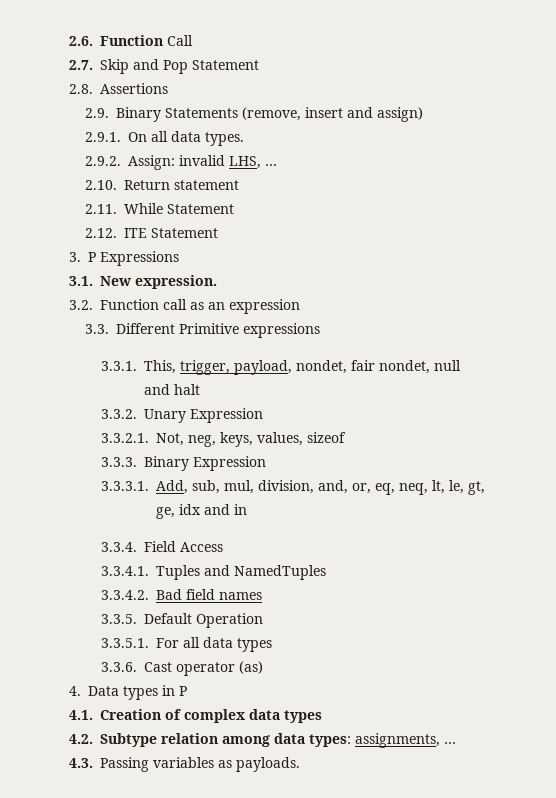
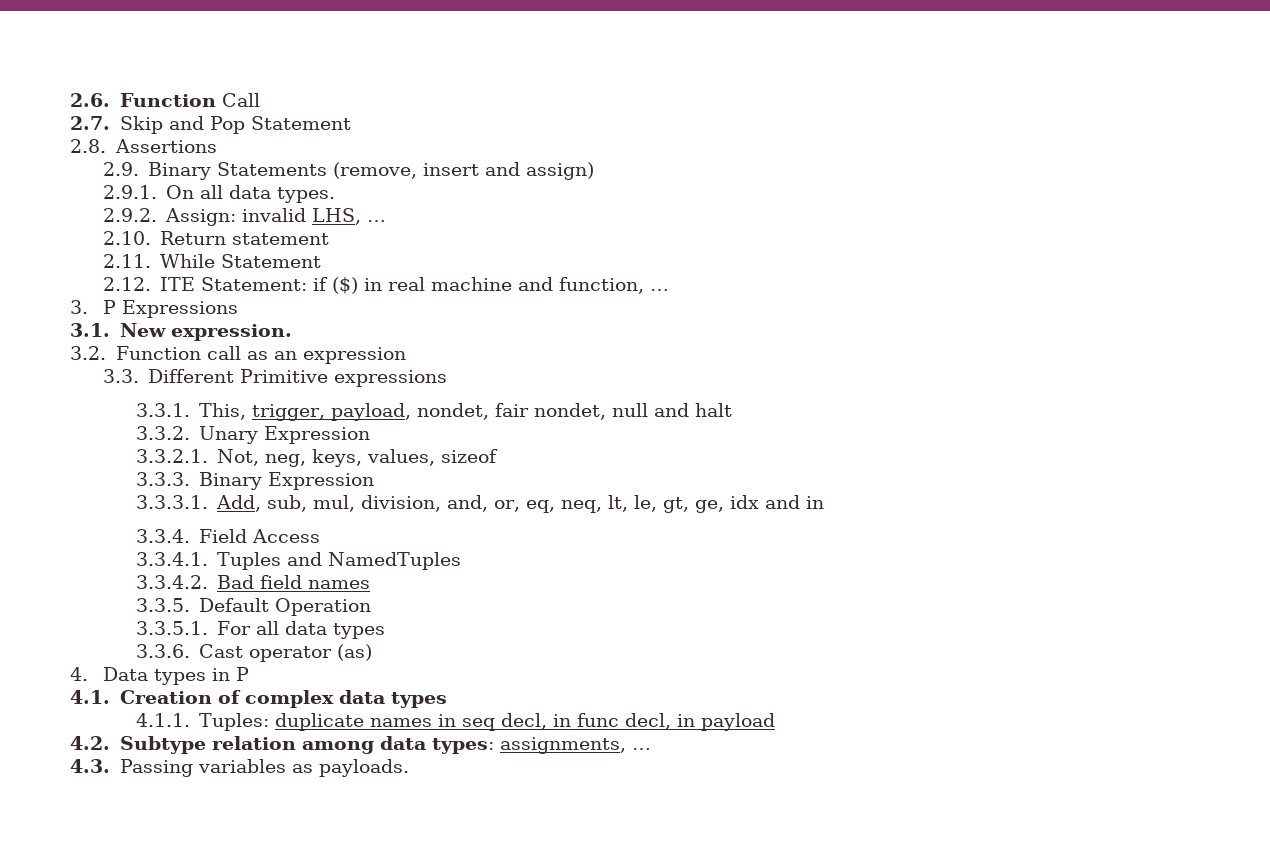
- 2.12. ITE Statement
+ 2.12. ITE Statement: if ($) in real machine and function, …
+ 4.1.1. Tuples: duplicate names in seq decl, in func decl, in payload

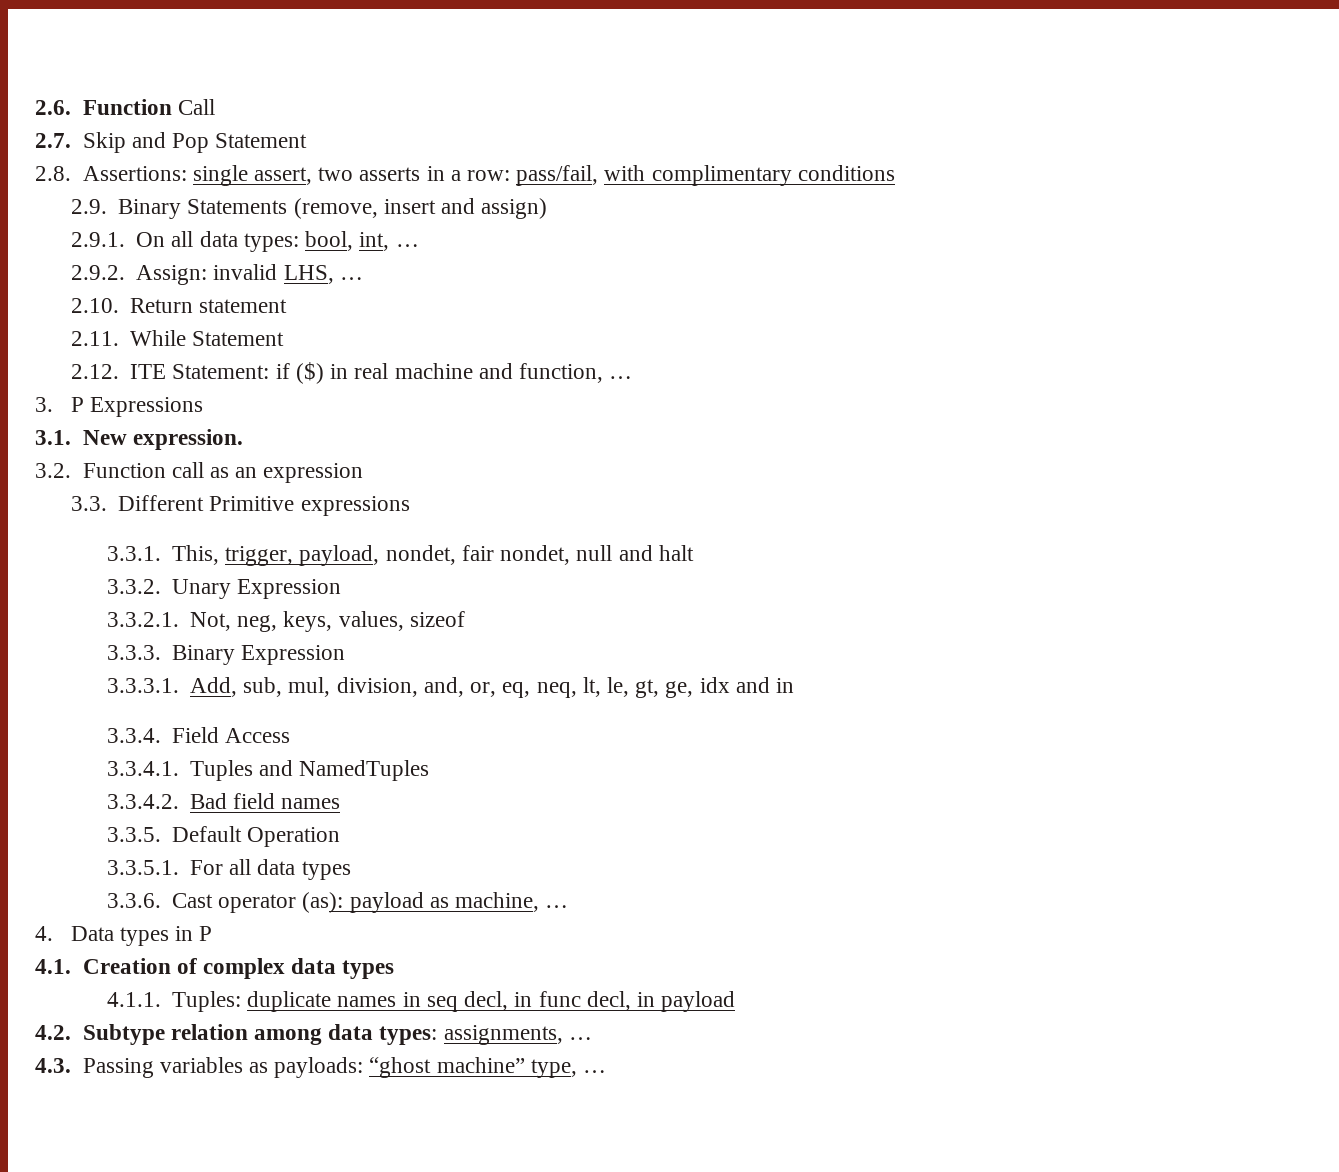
- 2.8. Assertions
+ 2.8. Assertions: single assert, two asserts in a row: pass/fail, with complimentary conditions
- 2.9.1. On all data types.
+ 2.9.1. On all data types: bool, int, …
- 3.3.6. Cast operator (as)
+ 3.3.6. Cast operator (as): payload as machine, …
- 4.3. Passing variables as payloads.
+ 4.3. Passing variables as payloads: “ghost machine” type, …

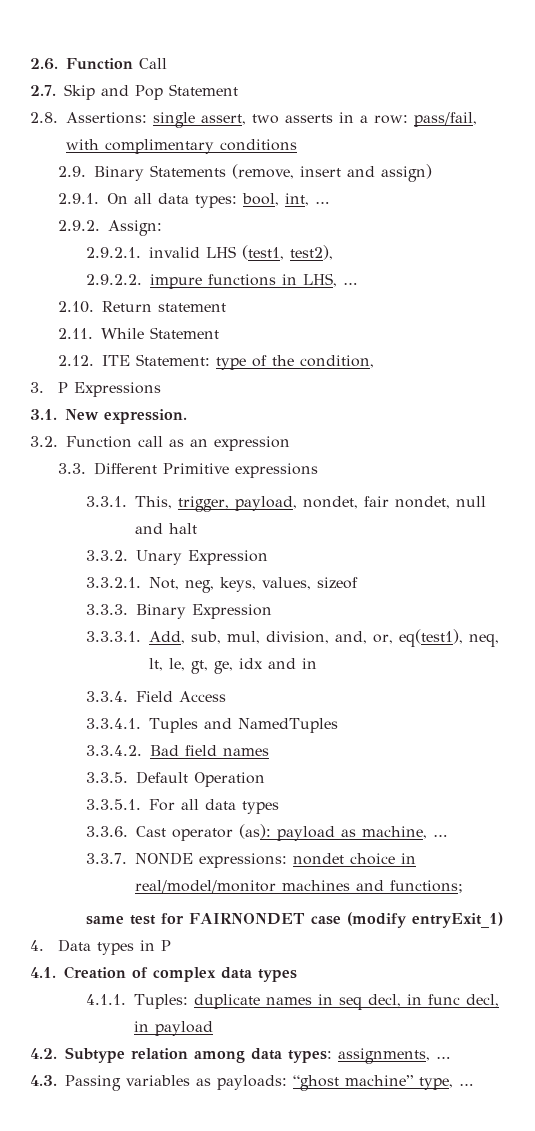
- 2.9.2. Assign: invalid LHS, …
+ 2.9.2. Assign:
+ 2.9.2.1. invalid LHS (test1, test2),
+ 2.9.2.2. impure functions in LHS, …
- 2.12. ITE Statement: if ($) in real machine and function, …
+ 2.12. ITE Statement: type of the condition,
- 3.3.3.1. Add, sub, mul, division, and, or, eq, neq, lt, le, gt, ge, idx and in
+ 3.3.3.1. Add, sub, mul, division, and, or, eq(test1), neq, lt, le, gt, ge, idx and in
+ 3.3.7. NONDE expressions: nondet choice in real/model/monitor machines and functions;
+ same test for FAIRNONDET case (modify entryExit_1)

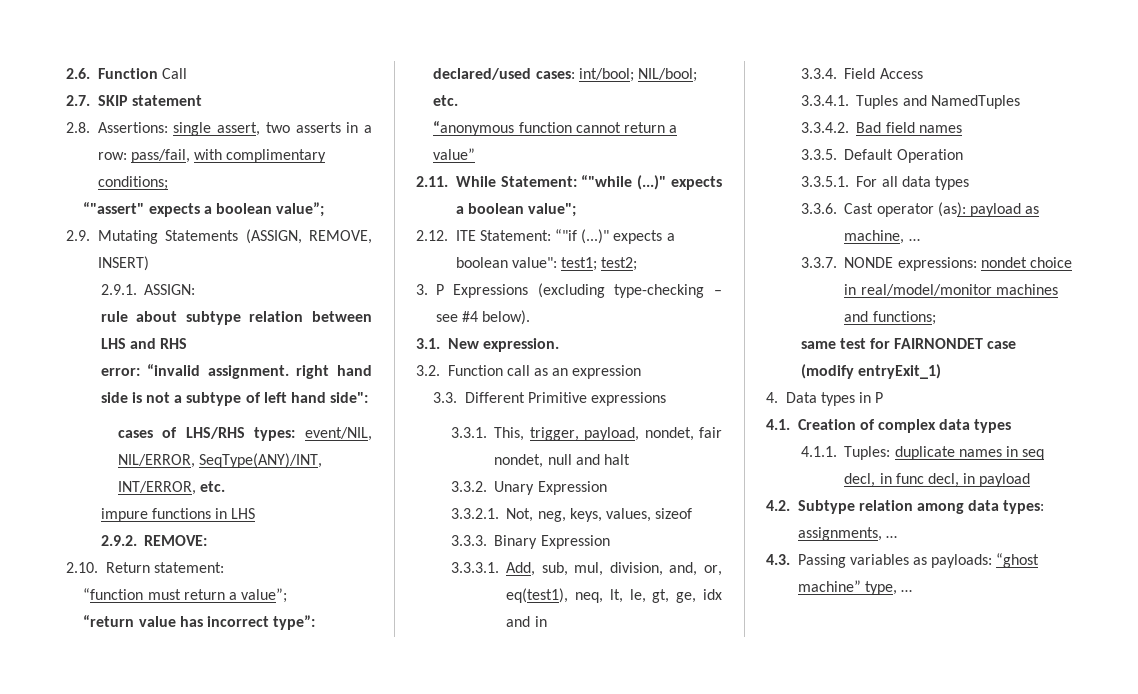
- 2.7. Skip and Pop Statement
+ 2.7. SKIP statement
- 2.8. Assertions: single assert, two asserts in a row: pass/fail, with complimentary conditions
- 2.9. Binary Statements (remove, insert and assign)
- 2.9.1. On all data types: bool, int, …
- 2.9.2. Assign:
- 2.9.2.1. invalid LHS (test1, test2),
- 2.9.2.2. impure functions in LHS, …
- 2.10. Return statement
- 2.11. While Statement
- 2.12. ITE Statement: type of the condition,
- 3. P Expressions
+ 2.8. Assertions: single assert, two asserts in a row: pass/fail, with complimentary conditions;
+ “"assert" expects a boolean value”;
+ 2.9. Mutating Statements (ASSIGN, REMOVE, INSERT)
+ 2.9.1. ASSIGN:
+ rule about subtype relation between LHS and RHS
+ error: “invalid assignment. right hand side is not a subtype of left hand side":
+ cases of LHS/RHS types: event/NIL, NIL/ERROR, SeqType(ANY)/INT, INT/ERROR, etc.
+ impure functions in LHS
+ 2.9.2. REMOVE:
+ 2.10. Return statement:
+ “function must return a value”;
+ “return value has incorrect type”: declared/used cases: int/bool; NIL/bool; etc.
+ “anonymous function cannot return a value”
+ 2.11. While Statement: “"while (...)" expects a boolean value";
+ 2.12. ITE Statement: “"if (...)" expects a boolean value": test1; test2;
+ 3. P Expressions (excluding type-checking – see #4 below).

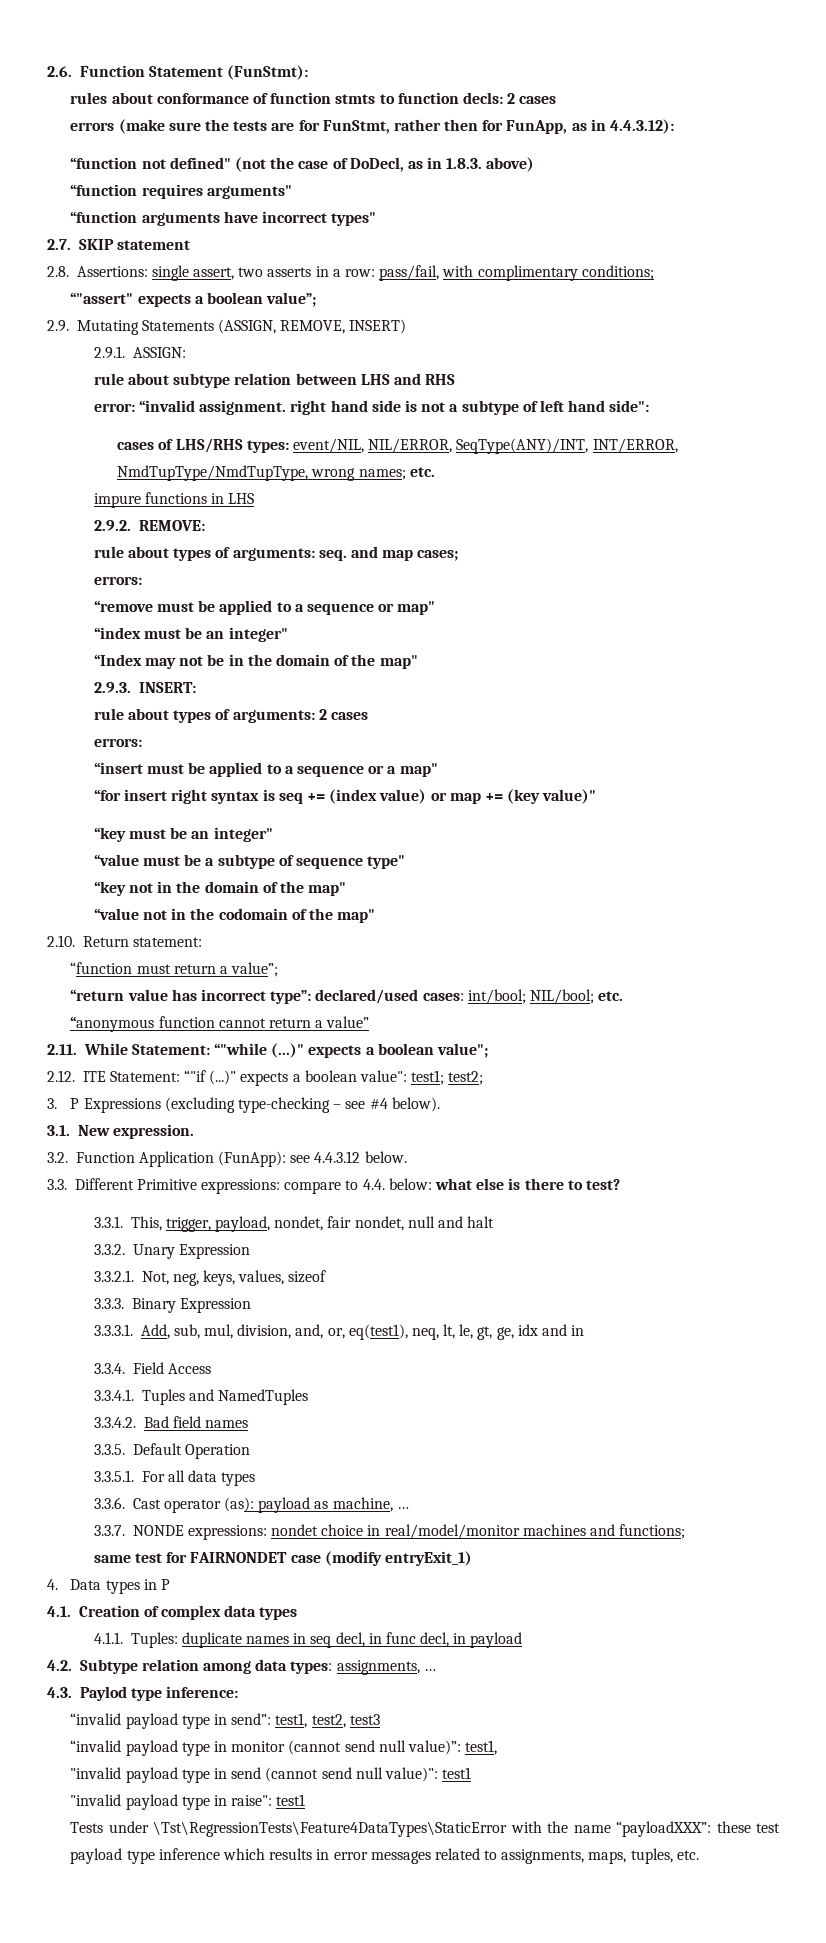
- 2.6. Function Call
+ 2.6. Function Statement (FunStmt):
+ rules about conformance of function stmts to function decls: 2 cases
+ errors (make sure the tests are for FunStmt, rather then for FunApp, as in 4.4.3.12):
+ “function not defined" (not the case of DoDecl, as in 1.8.3. above)
+ “function requires arguments"
+ “function arguments have incorrect types"
- cases of LHS/RHS types: event/NIL, NIL/ERROR, SeqType(ANY)/INT, INT/ERROR, etc.
+ cases of LHS/RHS types: event/NIL, NIL/ERROR, SeqType(ANY)/INT, INT/ERROR, NmdTupType/NmdTupType, wrong names; etc.
+ rule about types of arguments: seq. and map cases;
+ errors:
+ “remove must be applied to a sequence or map"
+ “index must be an integer"
+ “Index may not be in the domain of the map"
+ 2.9.3. INSERT:
+ rule about types of arguments: 2 cases
+ errors:
+ “insert must be applied to a sequence or a map"
+ “for insert right syntax is seq += (index value) or map += (key value)"
+ “key must be an integer"
+ “value must be a subtype of sequence type"
+ “key not in the domain of the map"
+ “value not in the codomain of the map"
- 3.2. Function call as an expression
- 3.3. Different Primitive expressions
+ 3.2. Function Application (FunApp): see 4.4.3.12 below.
+ 3.3. Different Primitive expressions: compare to 4.4. below: what else is there to test?
- 4.3. Passing variables as payloads: “ghost machine” type, …
+ 4.3. Paylod type inference:
+ “invalid payload type in send”: test1, test2, test3
+ “invalid payload type in monitor (cannot send null value)”: test1,
+ "invalid payload type in send (cannot send null value)": test1
+ "invalid payload type in raise": test1
+ Tests under \Tst\RegressionTests\Feature4DataTypes\StaticError with the name “payloadXXX”: these test payload type inference which results in error messages related to assignments, maps, tuples, etc.

